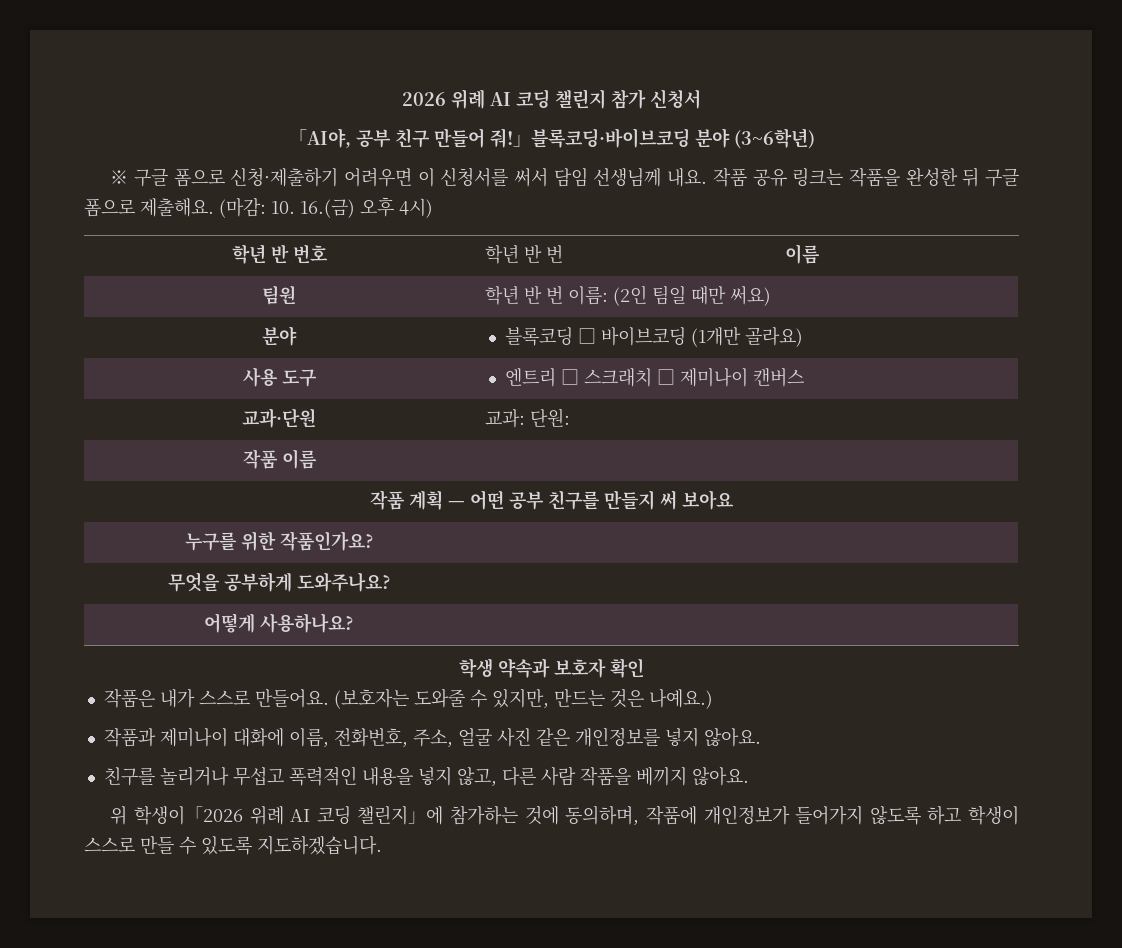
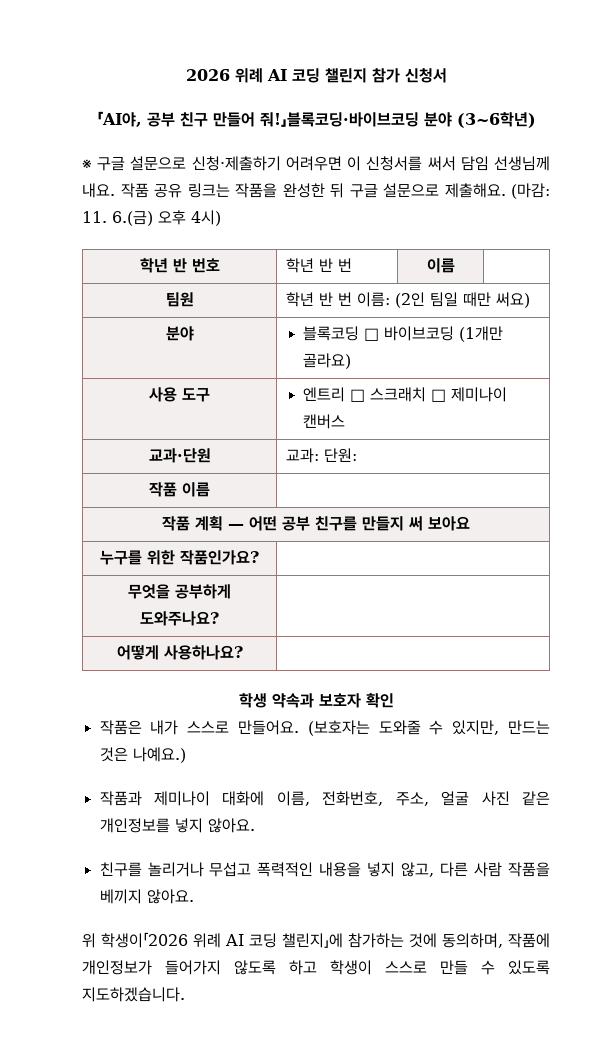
- ※ 구글 폼으로 신청·제출하기 어려우면 이 신청서를 써서 담임 선생님께 내요.
+ ※ 구글 설문으로 신청·제출하기 어려우면 이 신청서를 써서 담임 선생님께 내요.
- 작품 공유 링크는 작품을 완성한 뒤 구글 폼으로 제출해요.
+ 작품 공유 링크는 작품을 완성한 뒤 구글 설문으로 제출해요.
- (마감: 10. 16.(금) 오후 4시)
+ (마감: 11. 6.(금) 오후 4시)

